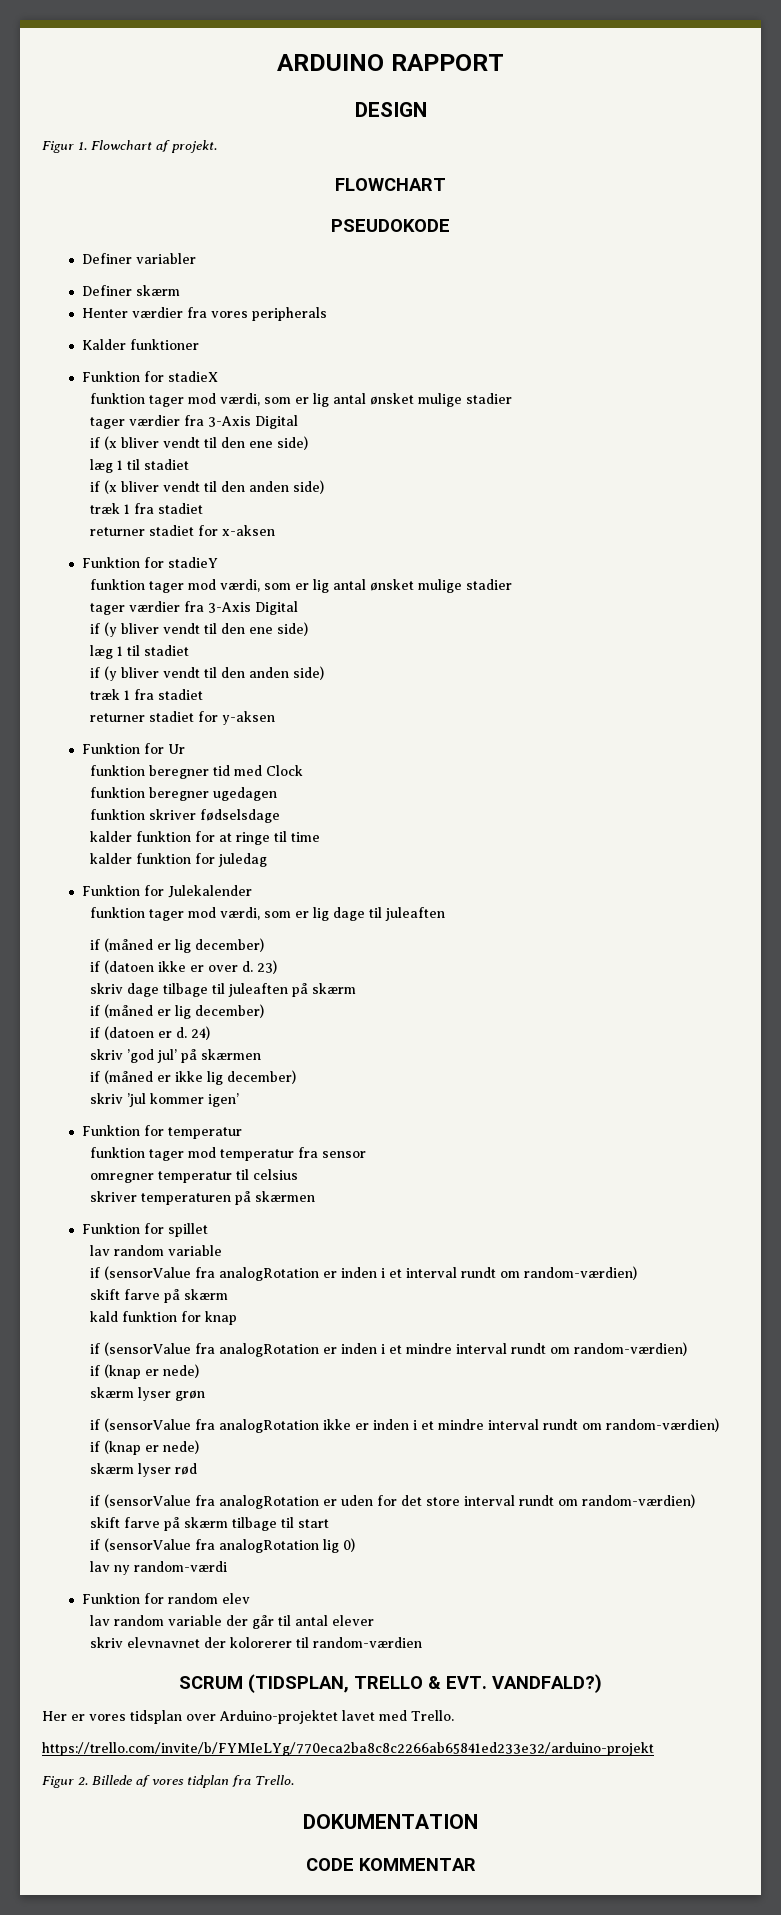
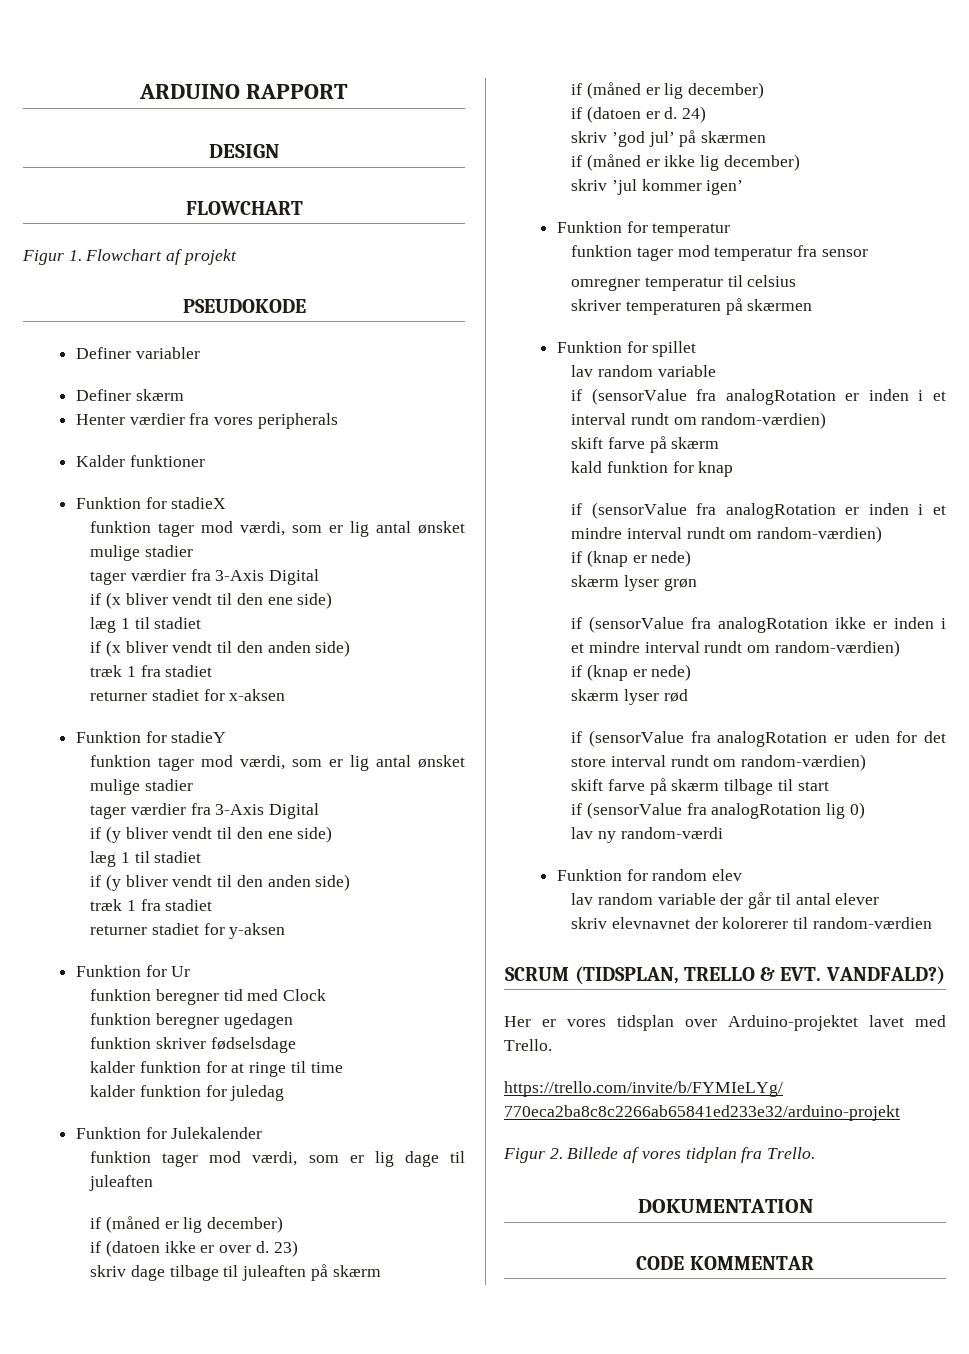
+ FLOWCHART
- Figur 1. Flowchart af projekt.
- FLOWCHART
+ Figur 1. Flowchart af projekt

